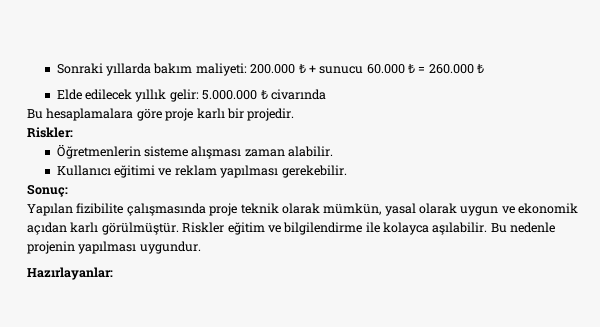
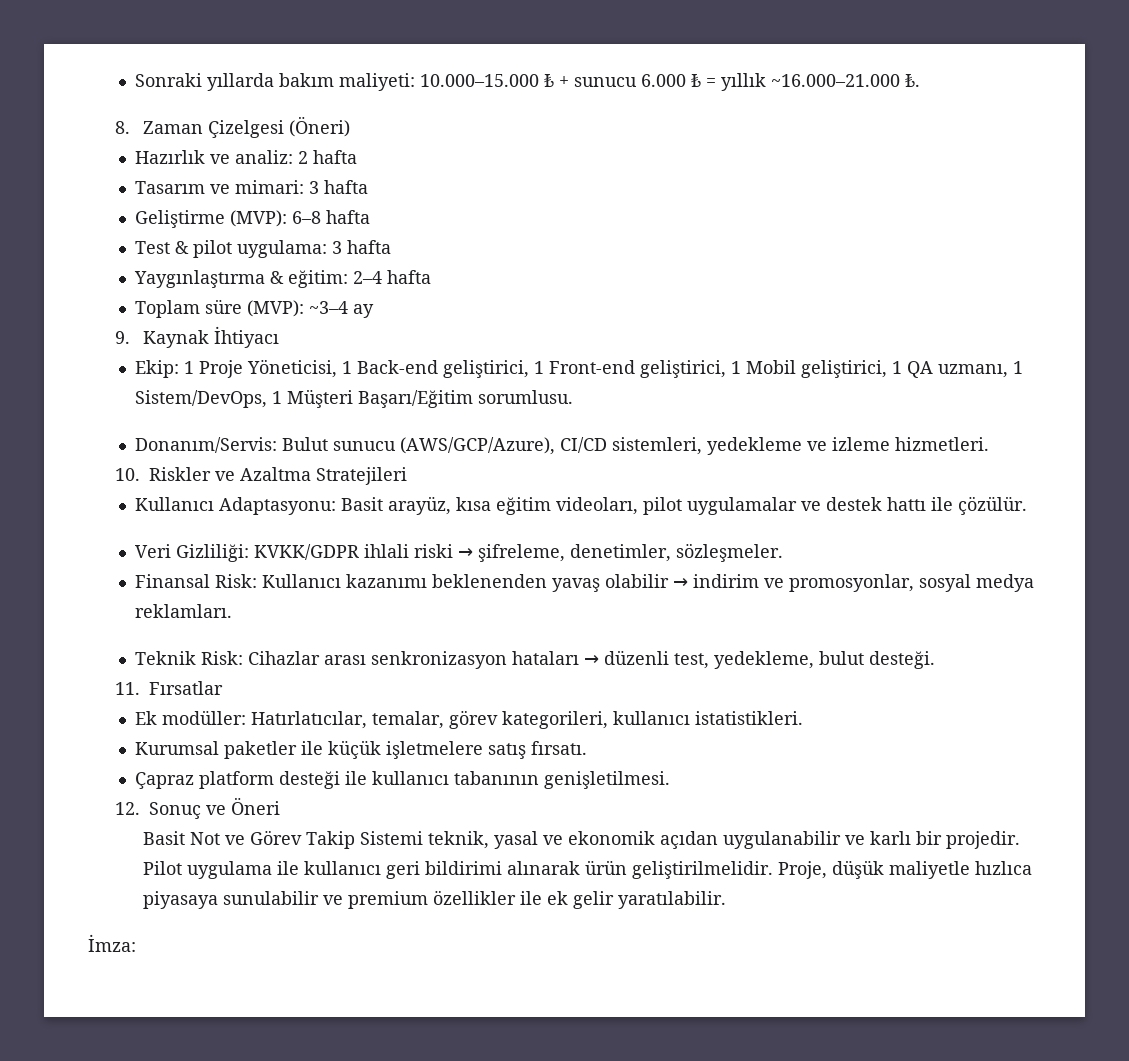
- Sonraki yıllarda bakım maliyeti: 200.000 ₺ + sunucu 60.000 ₺ = 260.000 ₺
- Elde edilecek yıllık gelir: 5.000.000 ₺ civarında
- Bu hesaplamalara göre proje karlı bir projedir.
- Riskler:
- Öğretmenlerin sisteme alışması zaman alabilir.
- Kullanıcı eğitimi ve reklam yapılması gerekebilir.
- Sonuç:
- Yapılan fizibilite çalışmasında proje teknik olarak mümkün, yasal olarak uygun ve ekonomik açıdan karlı görülmüştür. Riskler eğitim ve bilgilendirme ile kolayca aşılabilir. Bu nedenle projenin yapılması uygundur.
- Hazırlayanlar:
+ Sonraki yıllarda bakım maliyeti: 10.000–15.000 ₺ + sunucu 6.000 ₺ = yıllık ~16.000–21.000 ₺.
+ 8. Zaman Çizelgesi (Öneri)
+ Hazırlık ve analiz: 2 hafta
+ Tasarım ve mimari: 3 hafta
+ Geliştirme (MVP): 6–8 hafta
+ Test & pilot uygulama: 3 hafta
+ Yaygınlaştırma & eğitim: 2–4 hafta
+ Toplam süre (MVP): ~3–4 ay
+ 9. Kaynak İhtiyacı
+ Ekip: 1 Proje Yöneticisi, 1 Back-end geliştirici, 1 Front-end geliştirici, 1 Mobil geliştirici, 1 QA uzmanı, 1 Sistem/DevOps, 1 Müşteri Başarı/Eğitim sorumlusu.
+ Donanım/Servis: Bulut sunucu (AWS/GCP/Azure), CI/CD sistemleri, yedekleme ve izleme hizmetleri.
+ 10. Riskler ve Azaltma Stratejileri
+ Kullanıcı Adaptasyonu: Basit arayüz, kısa eğitim videoları, pilot uygulamalar ve destek hattı ile çözülür.
+ Veri Gizliliği: KVKK/GDPR ihlali riski → şifreleme, denetimler, sözleşmeler.
+ Finansal Risk: Kullanıcı kazanımı beklenenden yavaş olabilir → indirim ve promosyonlar, sosyal medya reklamları.
+ Teknik Risk: Cihazlar arası senkronizasyon hataları → düzenli test, yedekleme, bulut desteği.
+ 11. Fırsatlar
+ Ek modüller: Hatırlatıcılar, temalar, görev kategorileri, kullanıcı istatistikleri.
+ Kurumsal paketler ile küçük işletmelere satış fırsatı.
+ Çapraz platform desteği ile kullanıcı tabanının genişletilmesi.
+ 12. Sonuç ve Öneri
+ Basit Not ve Görev Takip Sistemi teknik, yasal ve ekonomik açıdan uygulanabilir ve karlı bir projedir. Pilot uygulama ile kullanıcı geri bildirimi alınarak ürün geliştirilmelidir. Proje, düşük maliyetle hızlıca piyasaya sunulabilir ve premium özellikler ile ek gelir yaratılabilir.
+ İmza:

